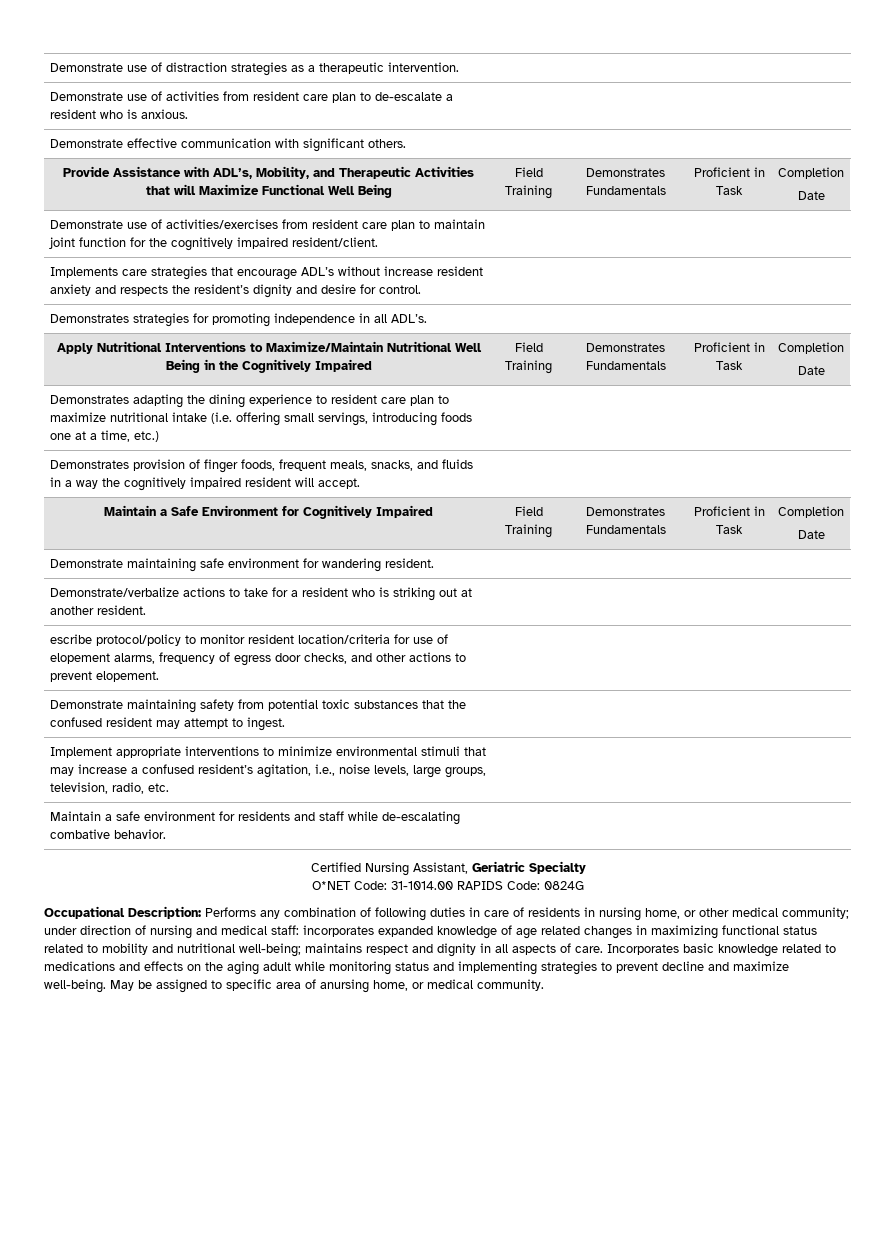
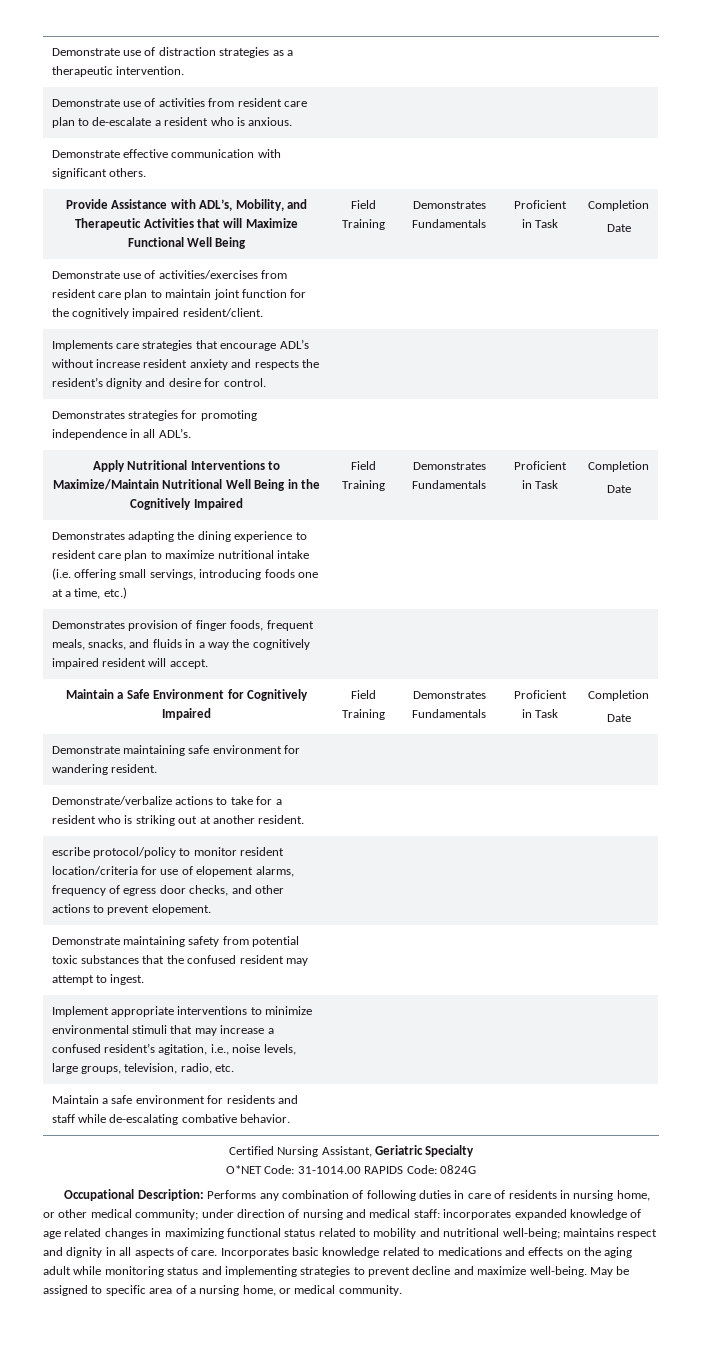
- May be assigned to specific area of anursing home, or medical community.
+ May be assigned to specific area of a nursing home, or medical community.

